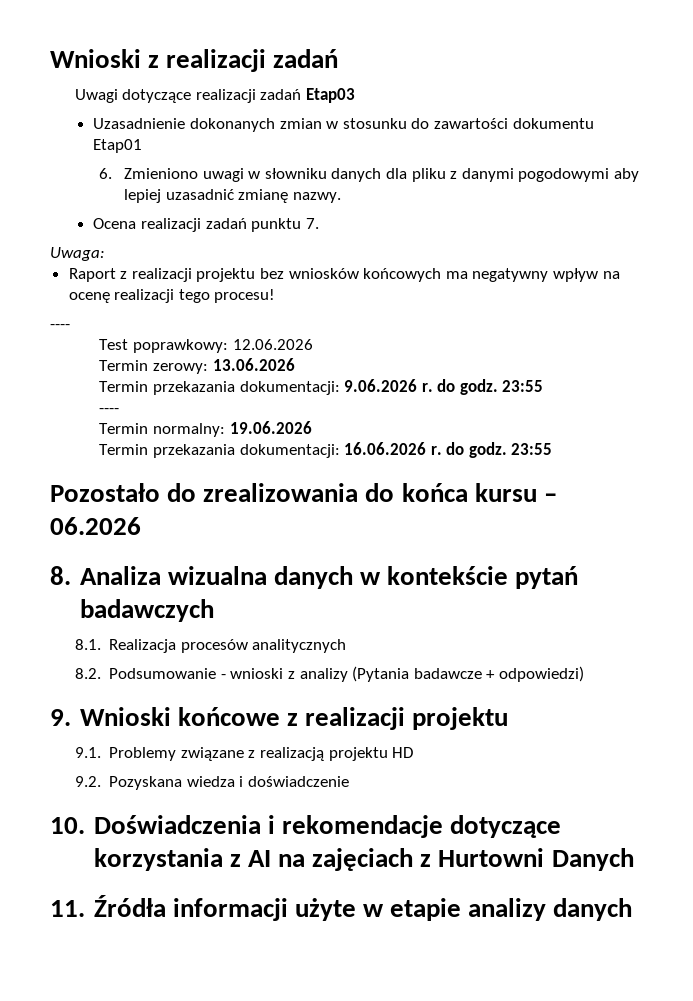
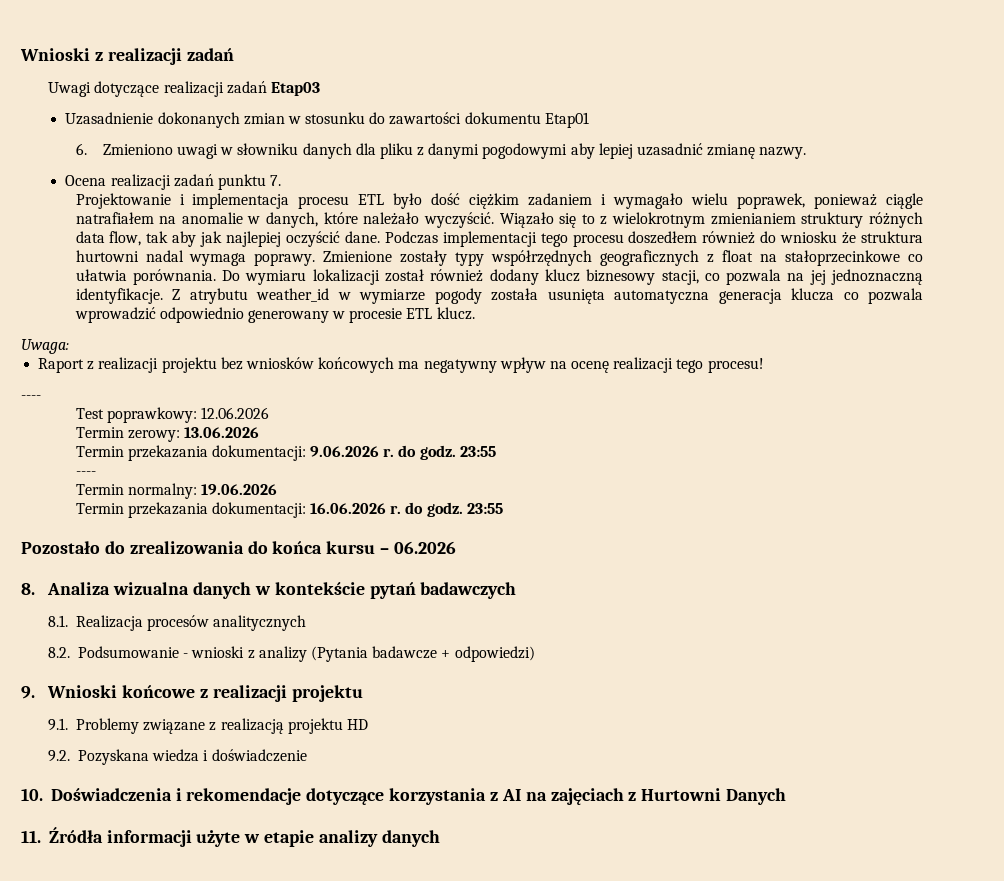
+ Projektowanie i implementacja procesu ETL było dość ciężkim zadaniem i wymagało wielu poprawek, ponieważ ciągle natrafiałem na anomalie w danych, które należało wyczyścić. Wiązało się to z wielokrotnym zmienianiem struktury różnych data flow, tak aby jak najlepiej oczyścić dane. Podczas implementacji tego procesu doszedłem również do wniosku że struktura hurtowni nadal wymaga poprawy. Zmienione zostały typy współrzędnych geograficznych z float na stałoprzecinkowe co ułatwia porównania. Do wymiaru lokalizacji został również dodany klucz biznesowy stacji, co pozwala na jej jednoznaczną identyfikacje. Z atrybutu weather_id w wymiarze pogody została usunięta automatyczna generacja klucza co pozwala wprowadzić odpowiednio generowany w procesie ETL klucz.

